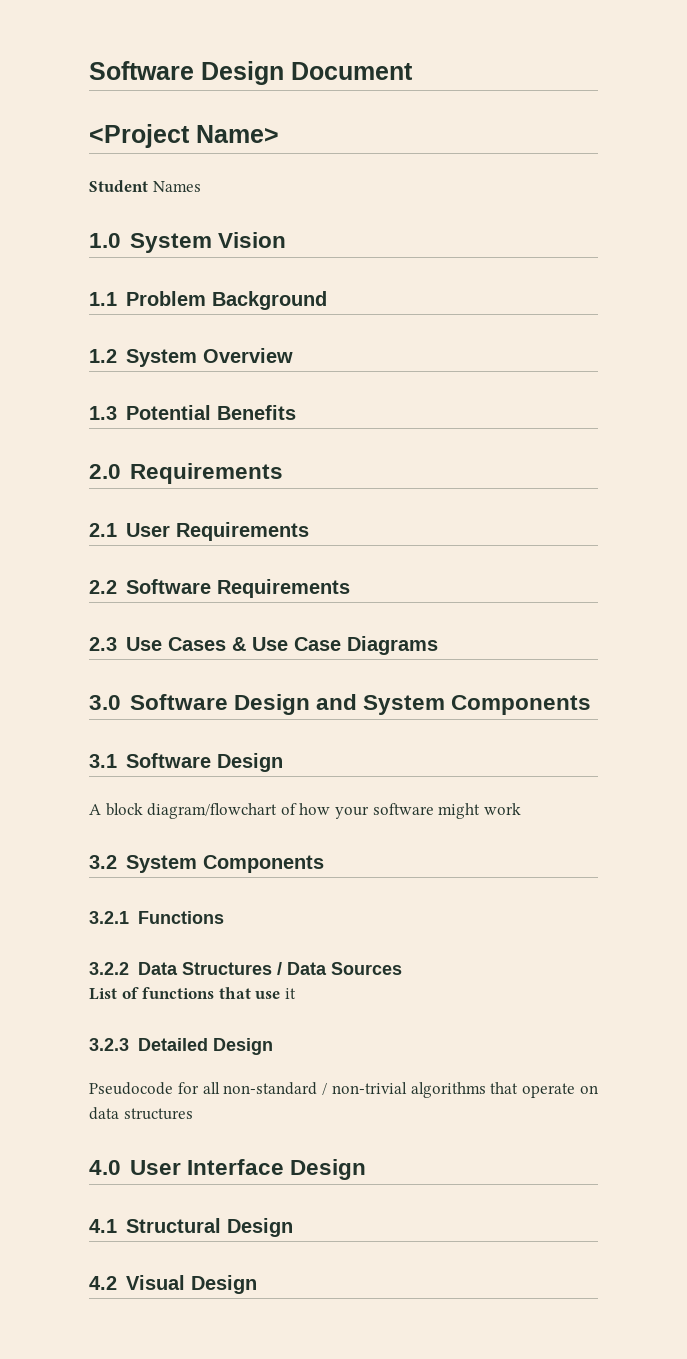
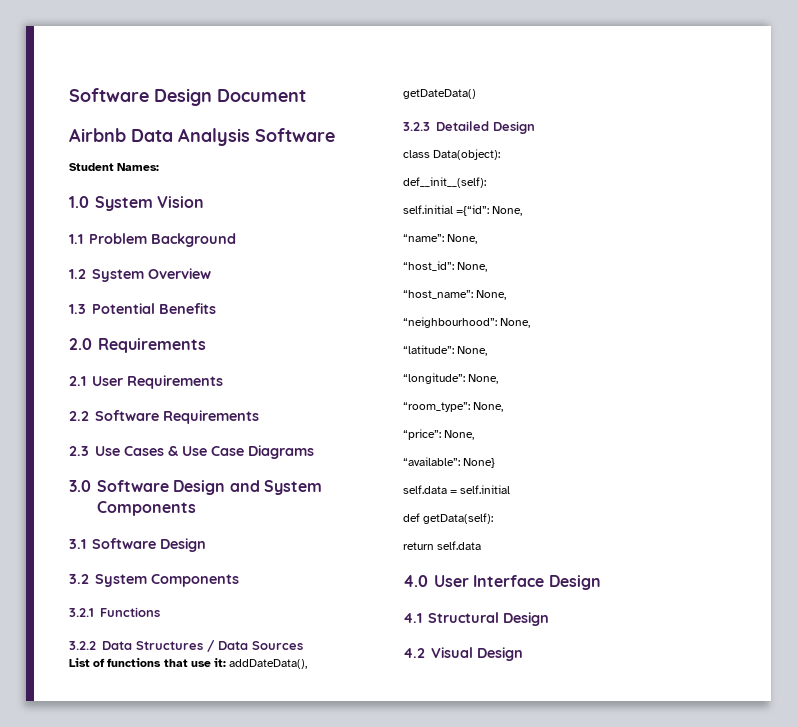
- <Project Name>
+ Airbnb Data Analysis Software
- Student Names
+ Student Names:
- A block diagram/flowchart of how your software might work
- List of functions that use it
+ List of functions that use it: addDateData(), getDateData()
- Pseudocode for all non-standard / non-trivial algorithms that operate on data structures
+ class Data(object):
+ def__init__(self):
+ self.initial ={“id”: None,
+ “name”: None,
+ “host_id”: None,
+ “host_name”: None,
+ “neighbourhood”: None,
+ “latitude”: None,
+ “longitude”: None,
+ “room_type”: None,
+ “price”: None,
+ “available”: None}
+ self.data = self.initial
+ def getData(self):
+ return self.data

